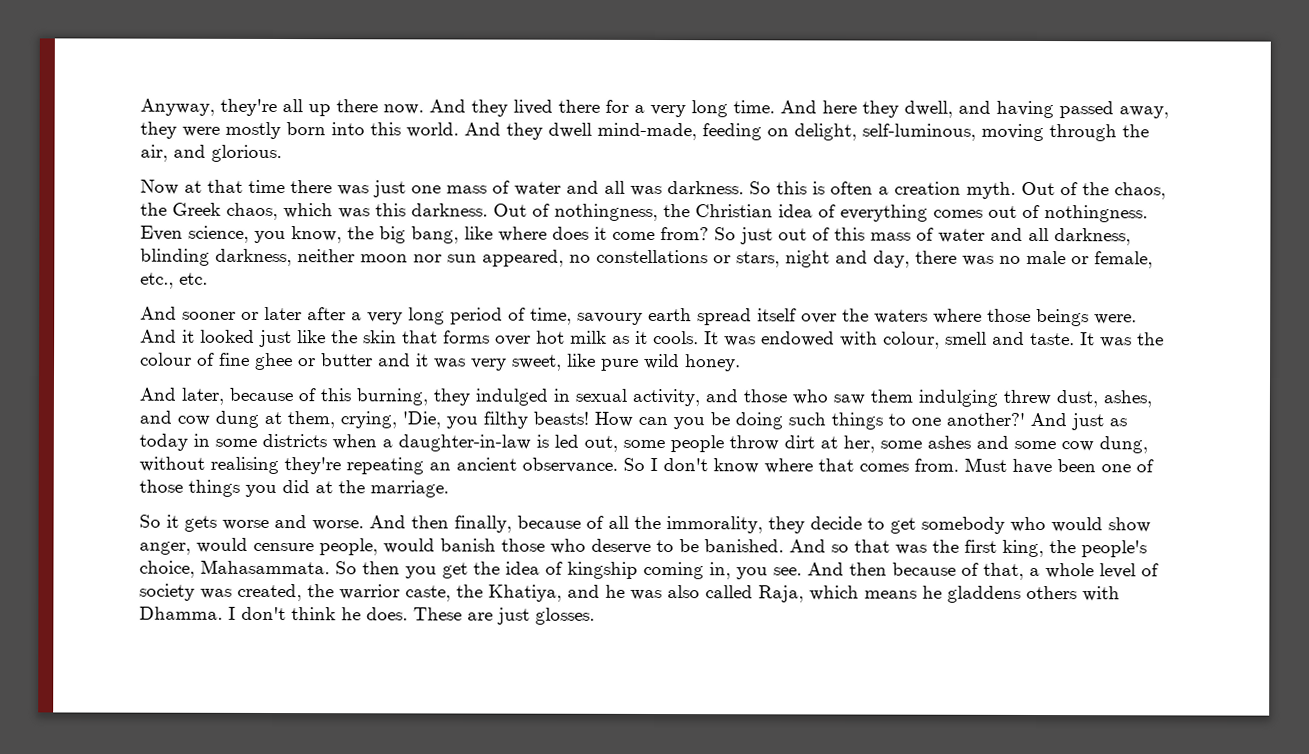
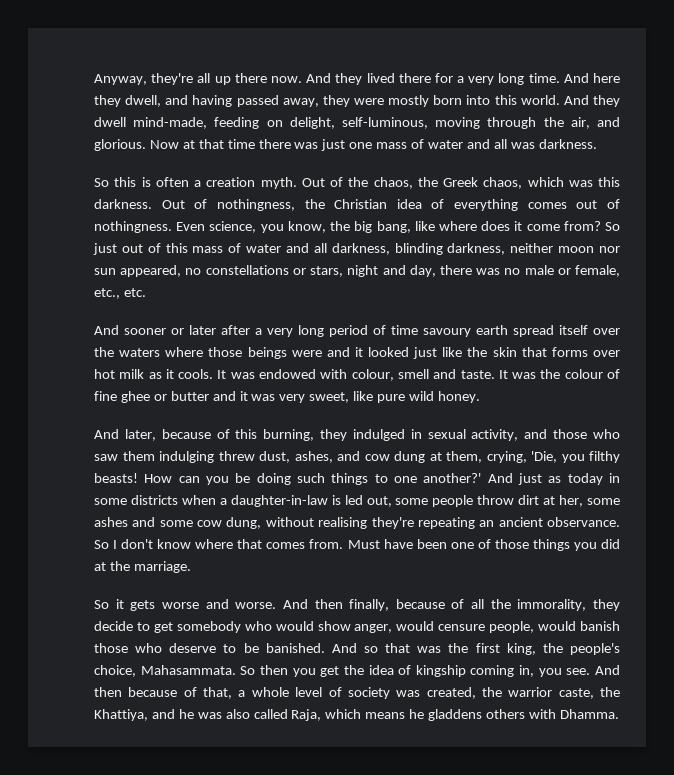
- And they dwell mind-made, feeding on delight, self-luminous, moving through the air, and glorious.
- Now at that time there was just one mass of water and all was darkness. So this is often a creation myth.
+ And they dwell mind-made, feeding on delight, self-luminous, moving through the air, and glorious. Now at that time there was just one mass of water and all was darkness.
+ So this is often a creation myth.
- And sooner or later after a very long period of time, savoury earth spread itself over the waters where those beings were. And it looked just like the skin that forms over hot milk as it cools.
+ And sooner or later after a very long period of time savoury earth spread itself over the waters where those beings were and it looked just like the skin that forms over hot milk as it cools.
- And then because of that, a whole level of society was created, the warrior caste, the Khatiya, and he was also called Raja, which means he gladdens others with Dhamma. I don't think he does. These are just glosses.
+ And then because of that, a whole level of society was created, the warrior caste, the Khattiya, and he was also called Raja, which means he gladdens others with Dhamma.

